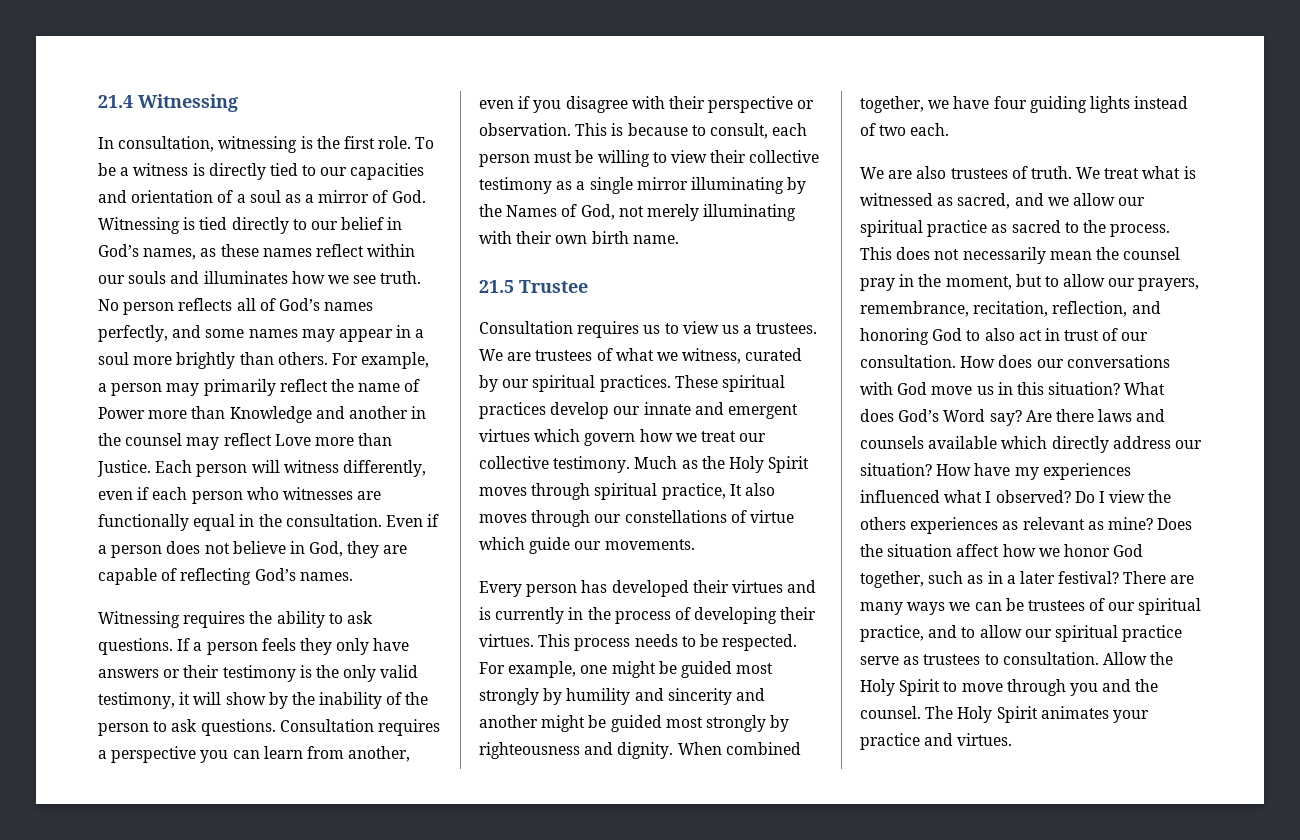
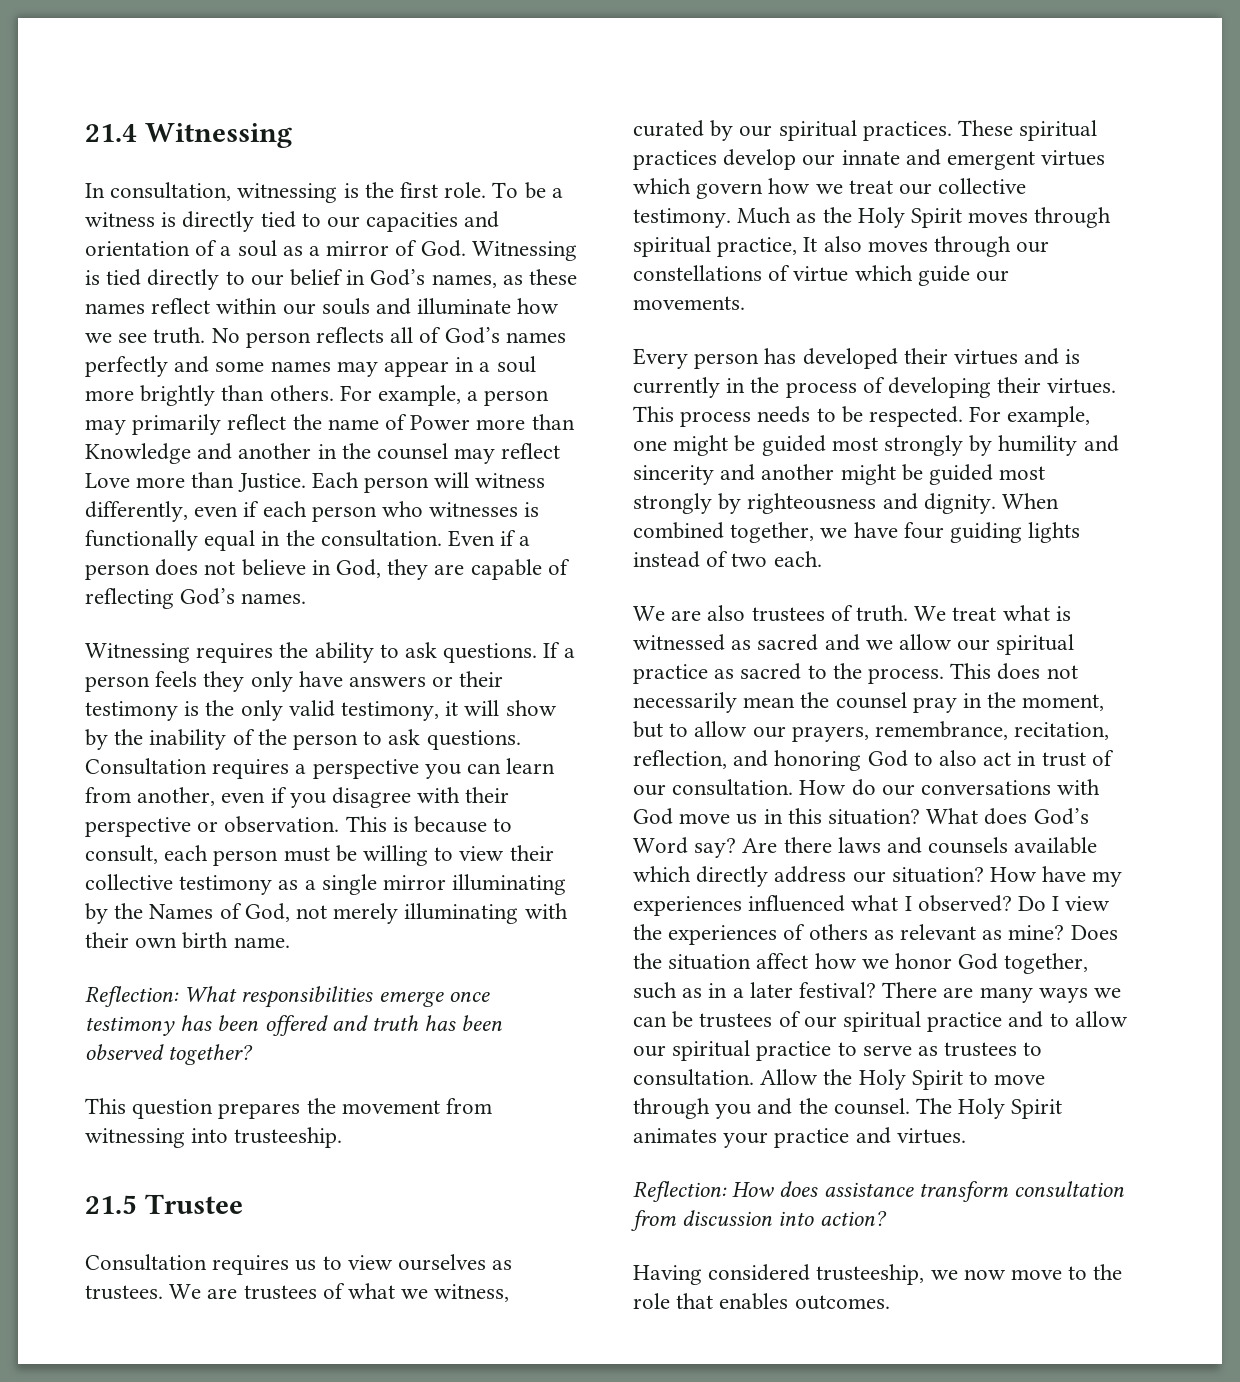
- To be a witness is directly tied to our capacities and orientation of a soul as a mirror of God. Witnessing is tied directly to our belief in God’s names, as these names reflect within our souls and illuminates how we see truth.
+ To be a witness is directly tied to our capacities and orientation of a soul as a mirror of God. Witnessing is tied directly to our belief in God’s names, as these names reflect within our souls and illuminate how we see truth.
- No person reflects all of God’s names perfectly, and some names may appear in a soul more brightly than others.
+ No person reflects all of God’s names perfectly and some names may appear in a soul more brightly than others.
- Each person will witness differently, even if each person who witnesses are functionally equal in the consultation.
+ Each person will witness differently, even if each person who witnesses is functionally equal in the consultation.
+ Reflection: What responsibilities emerge once testimony has been offered and truth has been observed together?
+ This question prepares the movement from witnessing into trusteeship.
- Consultation requires us to view us a trustees.
+ Consultation requires us to view ourselves as trustees.
- We treat what is witnessed as sacred, and we allow our spiritual practice as sacred to the process.
+ We treat what is witnessed as sacred and we allow our spiritual practice as sacred to the process.
- How does our conversations with God move us in this situation?
+ How do our conversations with God move us in this situation?
- Do I view the others experiences as relevant as mine?
+ Do I view the experiences of others as relevant as mine?
- There are many ways we can be trustees of our spiritual practice, and to allow our spiritual practice serve as trustees to consultation.
+ There are many ways we can be trustees of our spiritual practice and to allow our spiritual practice to serve as trustees to consultation.
+ Reflection: How does assistance transform consultation from discussion into action?
+ Having considered trusteeship, we now move to the role that enables outcomes.

